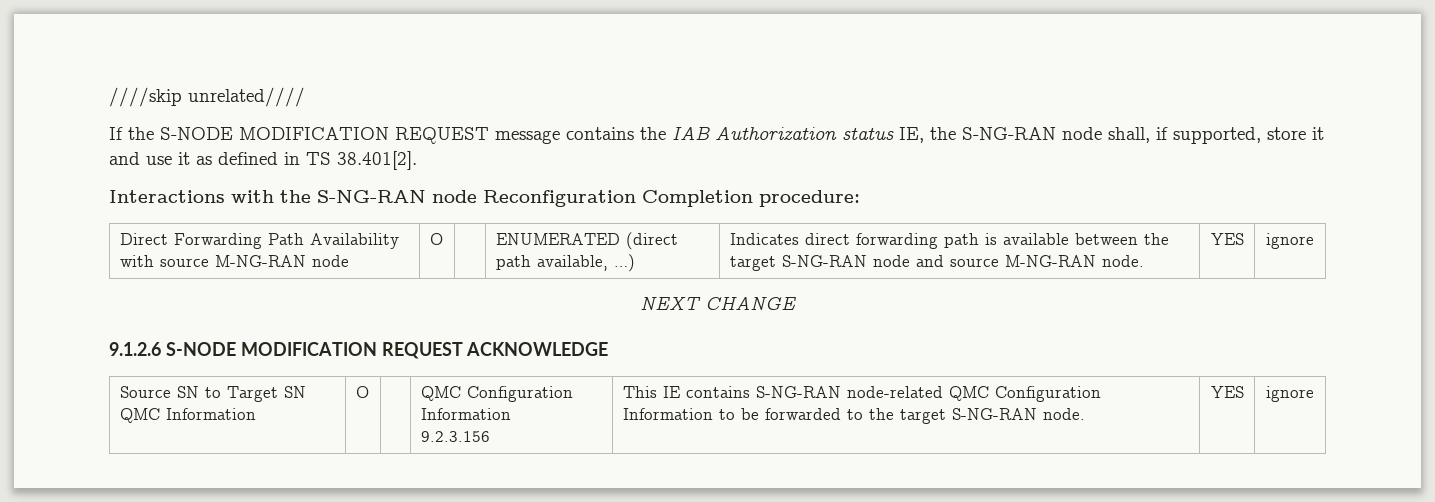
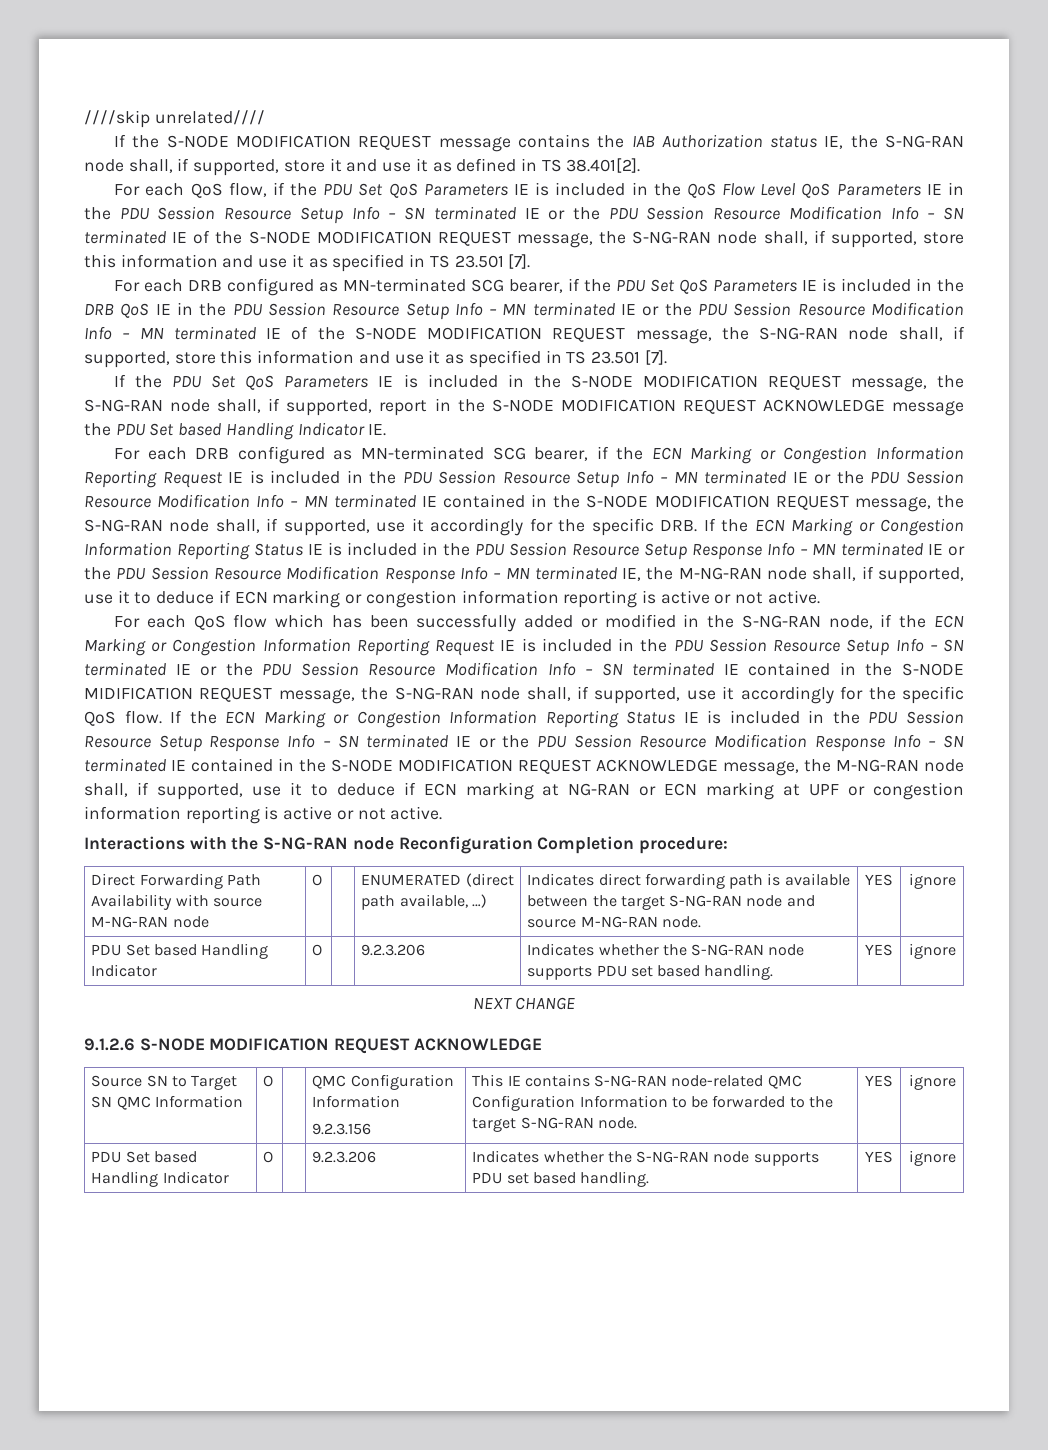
+ For each QoS flow, if the PDU Set QoS Parameters IE is included in the QoS Flow Level QoS Parameters IE in the PDU Session Resource Setup Info – SN terminated IE or the PDU Session Resource Modification Info – SN terminated IE of the S-NODE MODIFICATION REQUEST message, the S-NG-RAN node shall, if supported, store this information and use it as specified in TS 23.501 [7].
+ For each DRB configured as MN-terminated SCG bearer, if the PDU Set QoS Parameters IE is included in the DRB QoS IE in the PDU Session Resource Setup Info – MN terminated IE or the PDU Session Resource Modification Info – MN terminated IE of the S-NODE MODIFICATION REQUEST message, the S-NG-RAN node shall, if supported, store this information and use it as specified in TS 23.501 [7].
+ If the PDU Set QoS Parameters IE is included in the S-NODE MODIFICATION REQUEST message, the S-NG-RAN node shall, if supported, report in the S-NODE MODIFICATION REQUEST ACKNOWLEDGE message the PDU Set based Handling Indicator IE.
+ For each DRB configured as MN-terminated SCG bearer, if the ECN Marking or Congestion Information Reporting Request IE is included in the PDU Session Resource Setup Info – MN terminated IE or the PDU Session Resource Modification Info – MN terminated IE contained in the S-NODE MODIFICATION REQUEST message, the S-NG-RAN node shall, if supported, use it accordingly for the specific DRB. If the ECN Marking or Congestion Information Reporting Status IE is included in the PDU Session Resource Setup Response Info – MN terminated IE or the PDU Session Resource Modification Response Info – MN terminated IE, the M-NG-RAN node shall, if supported, use it to deduce if ECN marking or congestion information reporting is active or not active.
+ For each QoS flow which has been successfully added or modified in the S-NG-RAN node, if the ECN Marking or Congestion Information Reporting Request IE is included in the PDU Session Resource Setup Info – SN terminated IE or the PDU Session Resource Modification Info – SN terminated IE contained in the S-NODE MIDIFICATION REQUEST message, the S-NG-RAN node shall, if supported, use it accordingly for the specific QoS flow. If the ECN Marking or Congestion Information Reporting Status IE is included in the PDU Session Resource Setup Response Info – SN terminated IE or the PDU Session Resource Modification Response Info – SN terminated IE contained in the S-NODE MODIFICATION REQUEST ACKNOWLEDGE message, the M-NG-RAN node shall, if supported, use it to deduce if ECN marking at NG-RAN or ECN marking at UPF or congestion information reporting is active or not active.
  Direct Forwarding Path Availability with source M-NG-RAN node | O | | ENUMERATED (direct path available, …) | Indicates direct forwarding path is available between the target S-NG-RAN node and source M-NG-RAN node. | YES | ignore
+ PDU Set based Handling Indicator | O | | 9.2.3.206 | Indicates whether the S-NG-RAN node supports PDU set based handling. | YES | ignore
  Source SN to Target SN QMC Information | O | | QMC Configuration Information
  9.2.3.156 | This IE contains S-NG-RAN node-related QMC Configuration Information to be forwarded to the target S-NG-RAN node. | YES | ignore
+ PDU Set based Handling Indicator | O | | 9.2.3.206 | Indicates whether the S-NG-RAN node supports PDU set based handling. | YES | ignore

